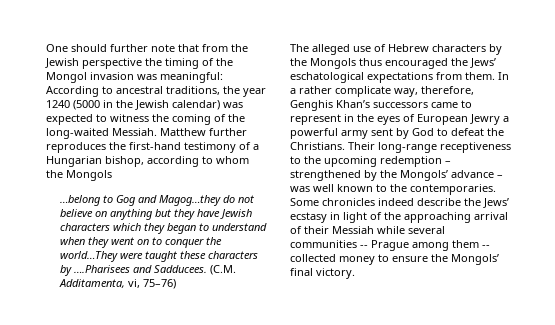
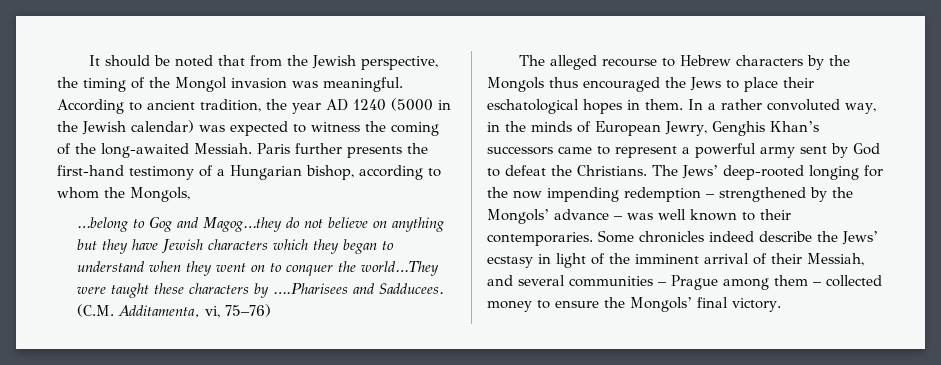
- One should further note that from the Jewish perspective the timing of the Mongol invasion was meaningful: According to ancestral traditions, the year 1240 (5000 in the Jewish calendar) was expected to witness the coming of the long-waited Messiah. Matthew further reproduces the first-hand testimony of a Hungarian bishop, according to whom the Mongols
+ It should be noted that from the Jewish perspective, the timing of the Mongol invasion was meaningful. According to ancient tradition, the year AD 1240 (5000 in the Jewish calendar) was expected to witness the coming of the long-awaited Messiah. Paris further presents the first-hand testimony of a Hungarian bishop, according to whom the Mongols,
- The alleged use of Hebrew characters by the Mongols thus encouraged the Jews’ eschatological expectations from them. In a rather complicate way, therefore, Genghis Khan’s successors came to represent in the eyes of European Jewry a powerful army sent by God to defeat the Christians.
+ The alleged recourse to Hebrew characters by the Mongols thus encouraged the Jews to place their eschatological hopes in them. In a rather convoluted way, in the minds of European Jewry, Genghis Khan’s successors came to represent a powerful army sent by God to defeat the Christians.
- Their long-range receptiveness to the upcoming redemption – strengthened by the Mongols’ advance – was well known to the contemporaries.
+ The Jews’ deep-rooted longing for the now impending redemption – strengthened by the Mongols’ advance – was well known to their contemporaries.
- Some chronicles indeed describe the Jews’ ecstasy in light of the approaching arrival of their Messiah while several communities -- Prague among them -- collected money to ensure the Mongols’ final victory.
+ Some chronicles indeed describe the Jews’ ecstasy in light of the imminent arrival of their Messiah, and several communities – Prague among them – collected money to ensure the Mongols’ final victory.

